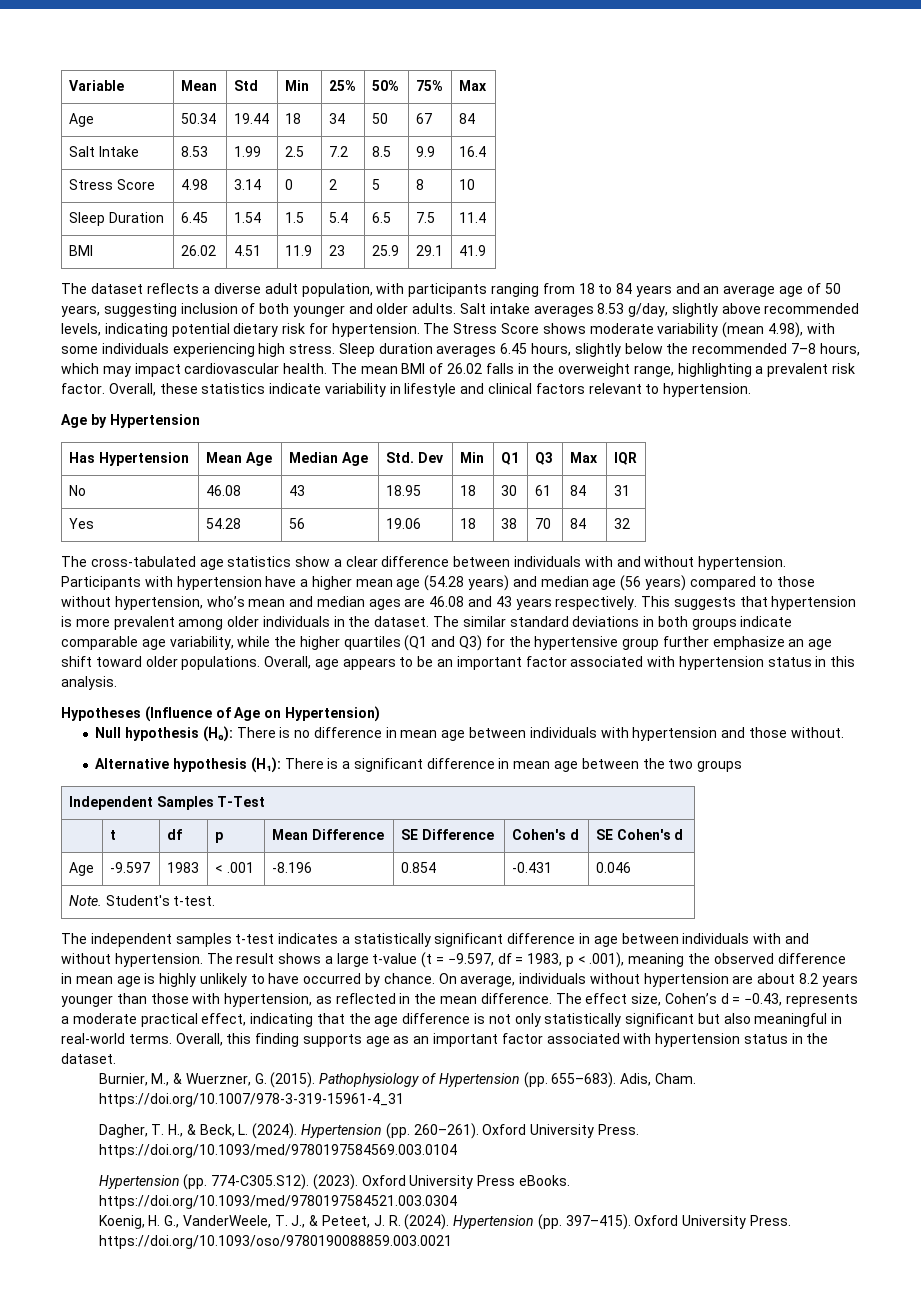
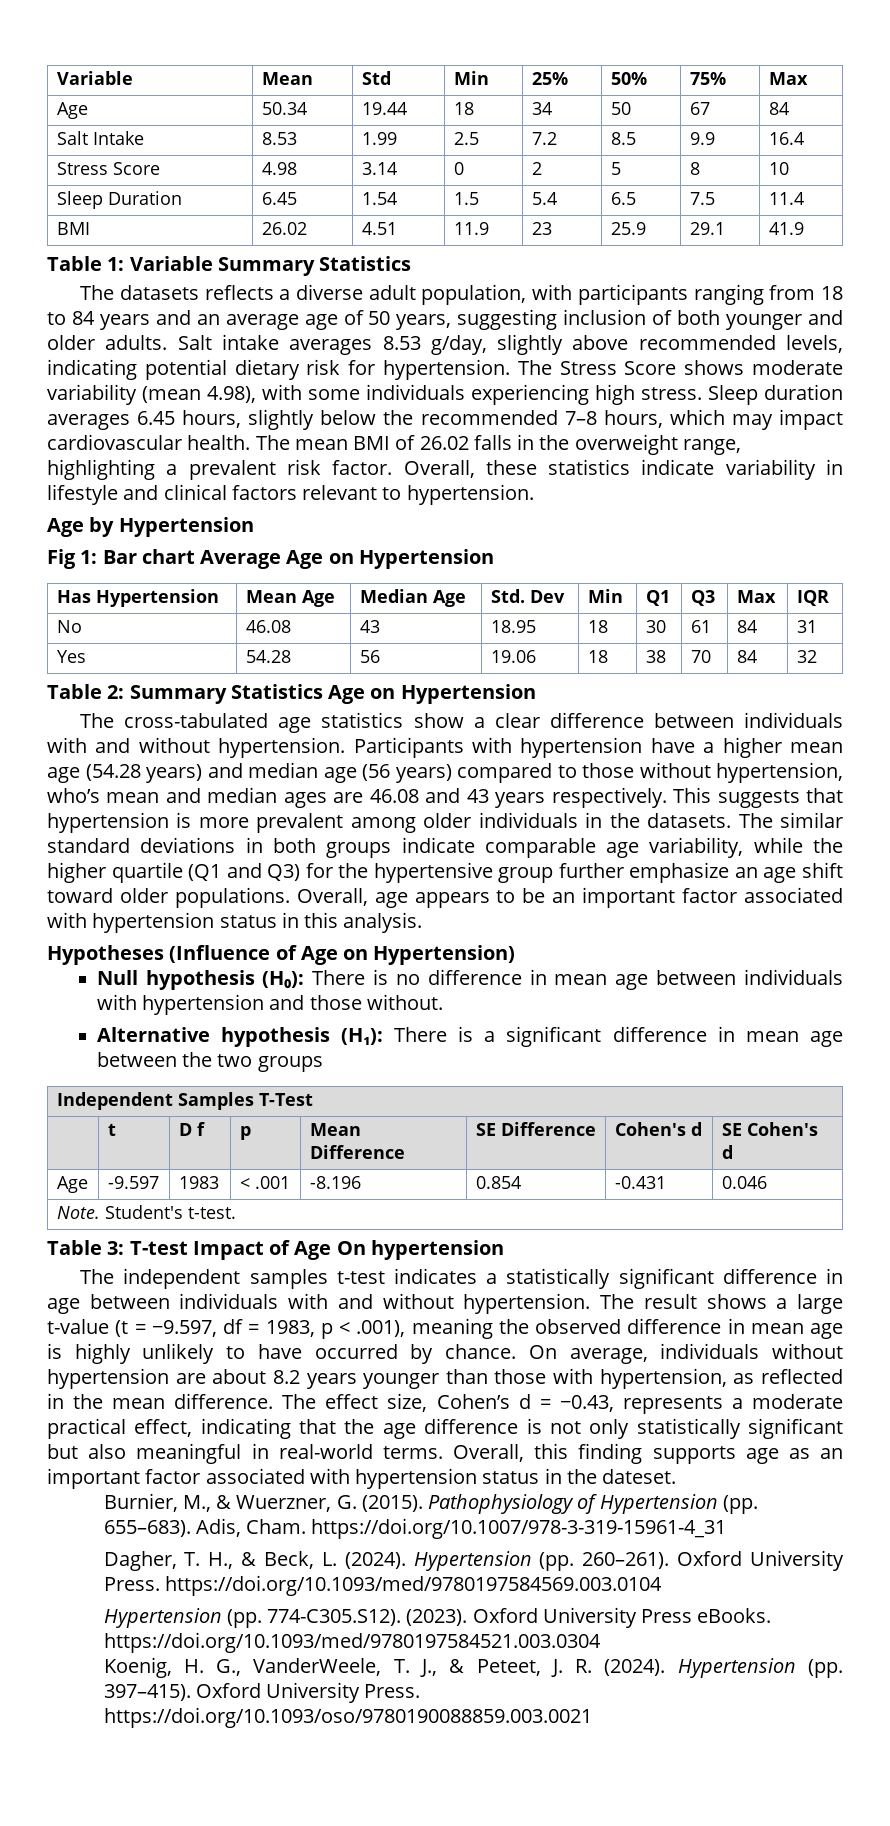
- The dataset reflects a diverse adult population, with participants ranging from 18 to 84 years and an average age of 50 years, suggesting inclusion of both younger and older adults.
+ Table 1: Variable Summary Statistics
+ The datasets reflects a diverse adult population, with participants ranging from 18 to 84 years and an average age of 50 years, suggesting inclusion of both younger and older adults.
+ Fig 1: Bar chart Average Age on Hypertension
+ Table 2: Summary Statistics Age on Hypertension
- This suggests that hypertension is more prevalent among older individuals in the dataset.
+ This suggests that hypertension is more prevalent among older individuals in the datasets.
- The similar standard deviations in both groups indicate comparable age variability, while the higher quartiles (Q1 and Q3) for the hypertensive group further emphasize an age shift toward older populations.
+ The similar standard deviations in both groups indicate comparable age variability, while the higher quartile (Q1 and Q3) for the hypertensive group further emphasize an age shift toward older populations.
- | t | df | p | Mean Difference | SE Difference | Cohen's d | SE Cohen's d
+ | t | D f | p | Mean Difference | SE Difference | Cohen's d | SE Cohen's d
+ Table 3: T-test Impact of Age On hypertension
- Overall, this finding supports age as an important factor associated with hypertension status in the dataset.
+ Overall, this finding supports age as an important factor associated with hypertension status in the dateset.

